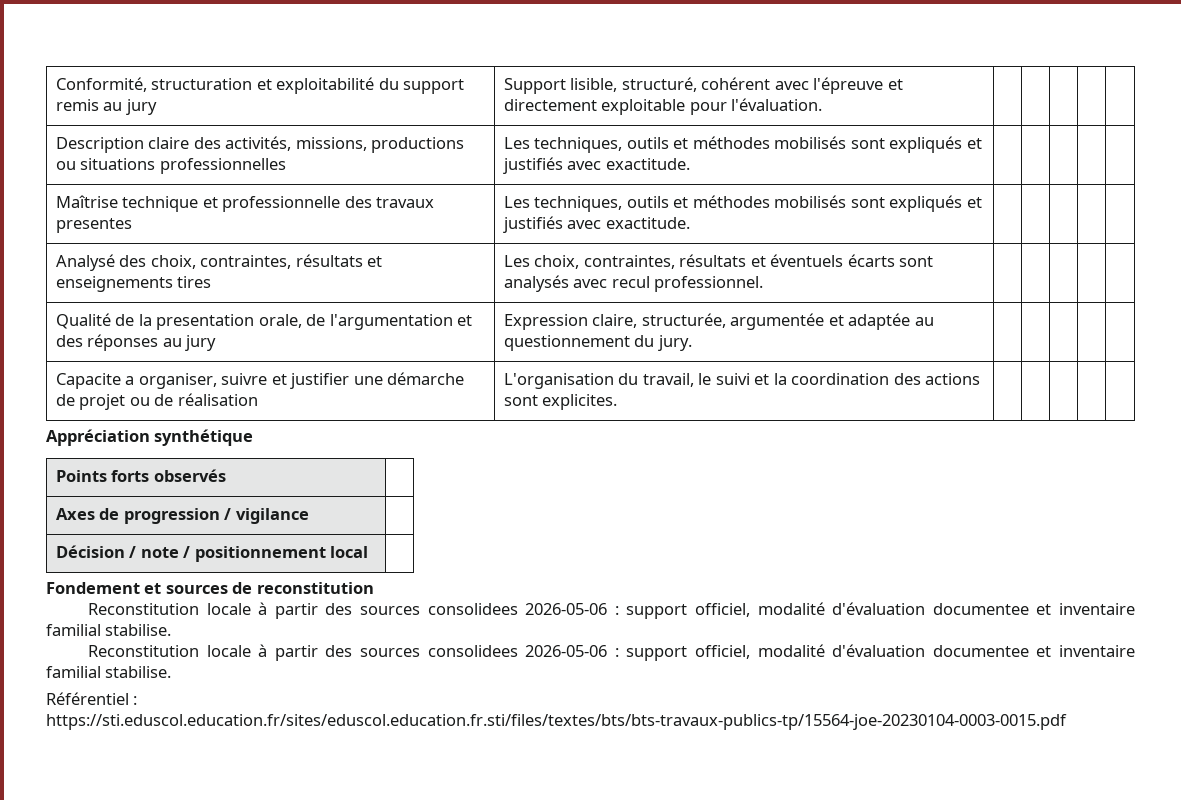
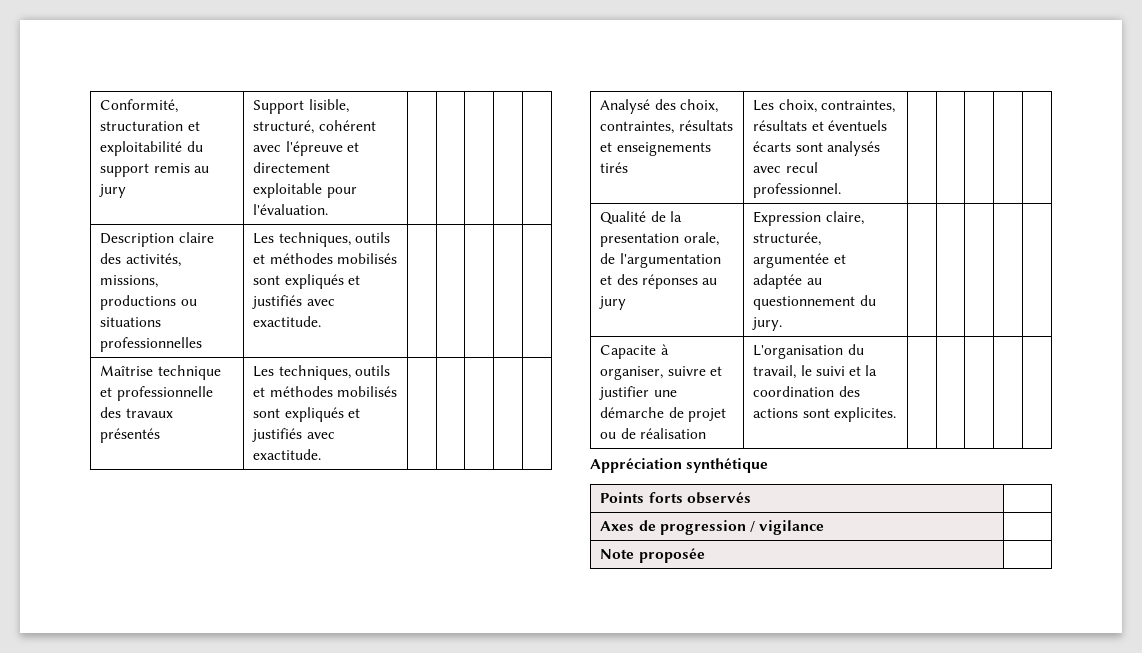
- Maîtrise technique et professionnelle des travaux presentes | Les techniques, outils et méthodes mobilisés sont expliqués et justifiés avec exactitude. | | | | |
+ Maîtrise technique et professionnelle des travaux présentés | Les techniques, outils et méthodes mobilisés sont expliqués et justifiés avec exactitude. | | | | |
- Analysé des choix, contraintes, résultats et enseignements tires | Les choix, contraintes, résultats et éventuels écarts sont analysés avec recul professionnel. | | | | |
+ Analysé des choix, contraintes, résultats et enseignements tirés | Les choix, contraintes, résultats et éventuels écarts sont analysés avec recul professionnel. | | | | |
- Capacite a organiser, suivre et justifier une démarche de projet ou de réalisation | L'organisation du travail, le suivi et la coordination des actions sont explicites. | | | | |
+ Capacite à organiser, suivre et justifier une démarche de projet ou de réalisation | L'organisation du travail, le suivi et la coordination des actions sont explicites. | | | | |
- Décision / note / positionnement local |
- Fondement et sources de reconstitution
- Reconstitution locale à partir des sources consolidees 2026-05-06 : support officiel, modalité d'évaluation documentee et inventaire familial stabilise.
- Reconstitution locale à partir des sources consolidees 2026-05-06 : support officiel, modalité d'évaluation documentee et inventaire familial stabilise.
- Référentiel : https://sti.eduscol.education.fr/sites/eduscol.education.fr.sti/files/textes/bts/bts-travaux-publics-tp/15564-joe-20230104-0003-0015.pdf
+ Note proposée |

